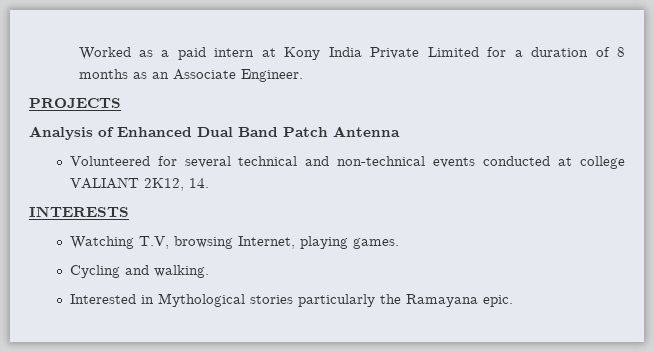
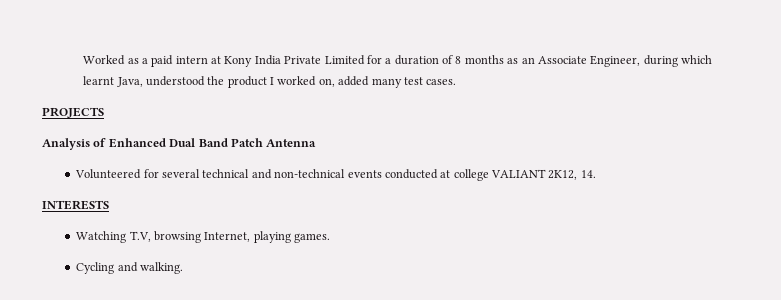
- Worked as a paid intern at Kony India Private Limited for a duration of 8 months as an Associate Engineer.
+ Worked as a paid intern at Kony India Private Limited for a duration of 8 months as an Associate Engineer, during which learnt Java, understood the product I worked on, added many test cases.
- Interested in Mythological stories particularly the Ramayana epic.

